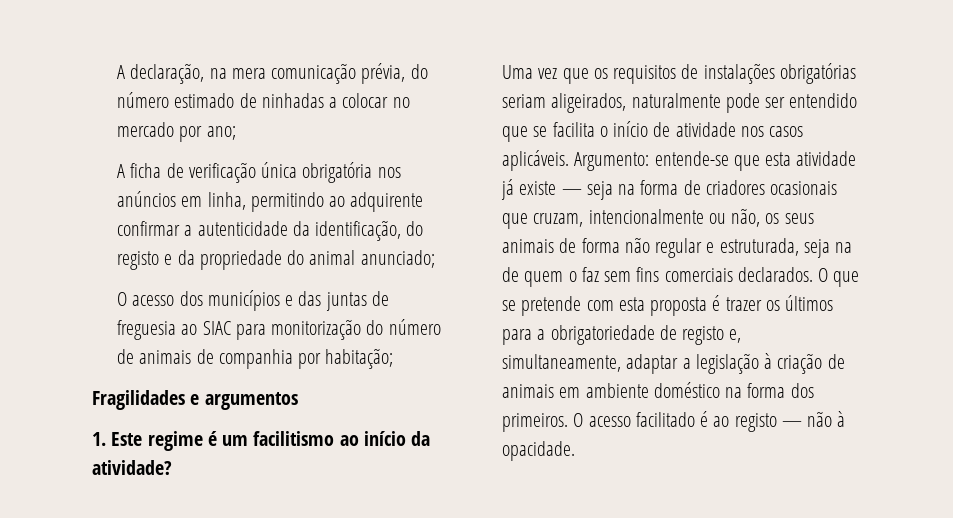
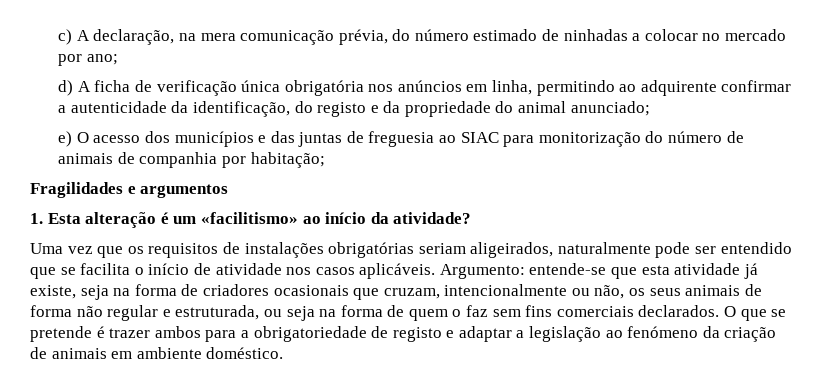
- A declaração, na mera comunicação prévia, do número estimado de ninhadas a colocar no mercado por ano;
+ c) A declaração, na mera comunicação prévia, do número estimado de ninhadas a colocar no mercado por ano;
- A ficha de verificação única obrigatória nos anúncios em linha, permitindo ao adquirente confirmar a autenticidade da identificação, do registo e da propriedade do animal anunciado;
+ d) A ficha de verificação única obrigatória nos anúncios em linha, permitindo ao adquirente confirmar a autenticidade da identificação, do registo e da propriedade do animal anunciado;
- O acesso dos municípios e das juntas de freguesia ao SIAC para monitorização do número de animais de companhia por habitação;
+ e) O acesso dos municípios e das juntas de freguesia ao SIAC para monitorização do número de animais de companhia por habitação;
- 1. Este regime é um facilitismo ao início da atividade?
+ 1. Esta alteração é um «facilitismo» ao início da atividade?
- Argumento: entende-se que esta atividade já existe — seja na forma de criadores ocasionais que cruzam, intencionalmente ou não, os seus animais de forma não regular e estruturada, seja na de quem o faz sem fins comerciais declarados.
+ Argumento: entende-se que esta atividade já existe, seja na forma de criadores ocasionais que cruzam, intencionalmente ou não, os seus animais de forma não regular e estruturada, ou seja na forma de quem o faz sem fins comerciais declarados.
- O que se pretende com esta proposta é trazer os últimos para a obrigatoriedade de registo e, simultaneamente, adaptar a legislação à criação de animais em ambiente doméstico na forma dos primeiros. O acesso facilitado é ao registo — não à opacidade.
+ O que se pretende é trazer ambos para a obrigatoriedade de registo e adaptar a legislação ao fenómeno da criação de animais em ambiente doméstico.

